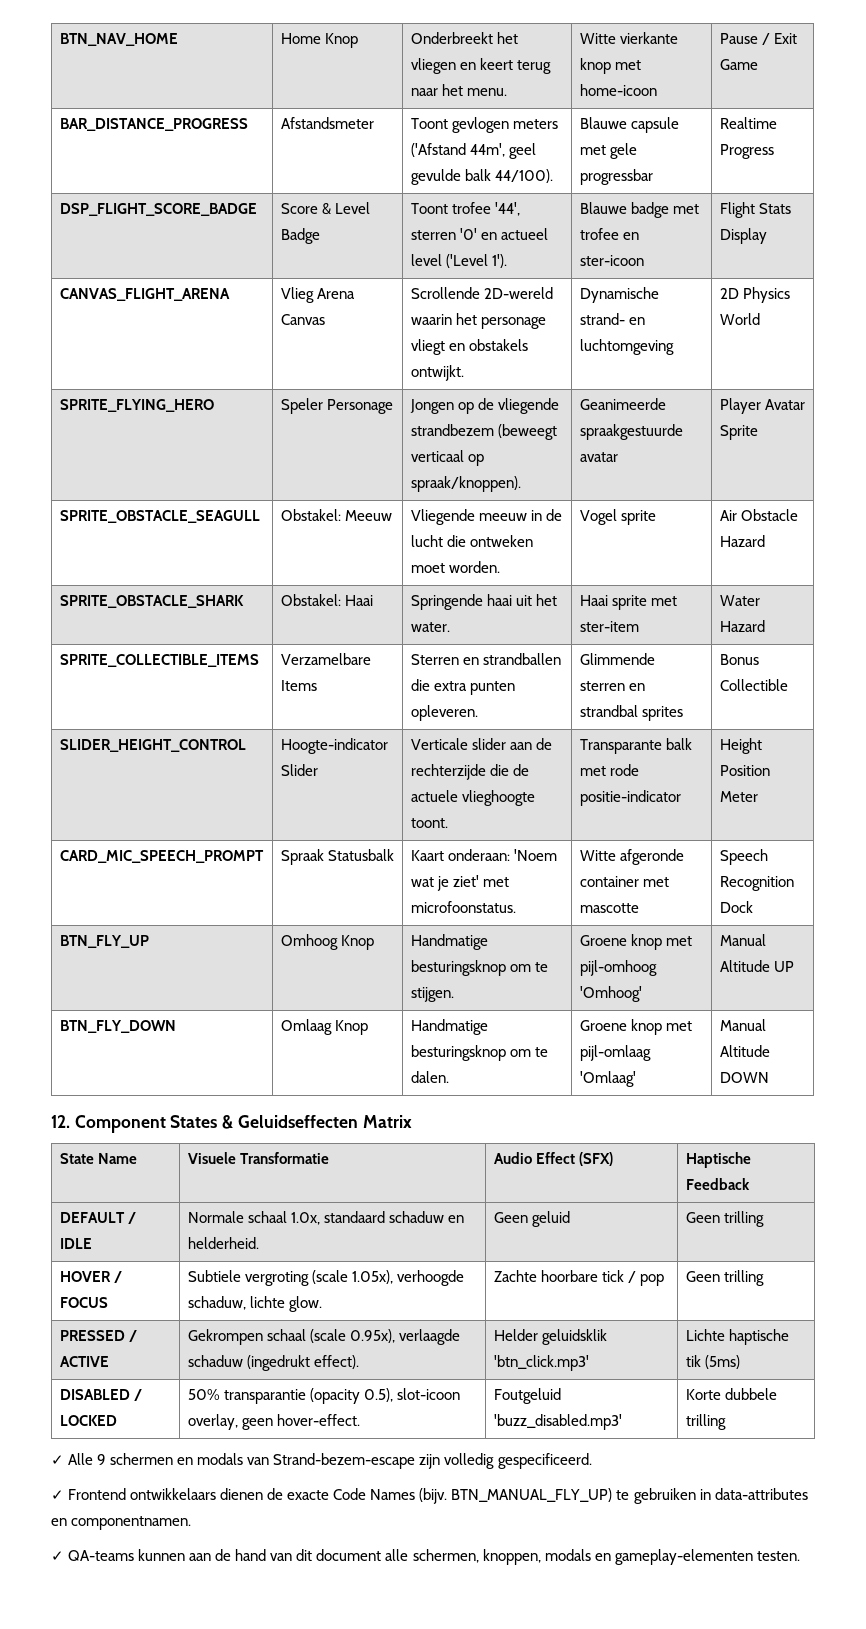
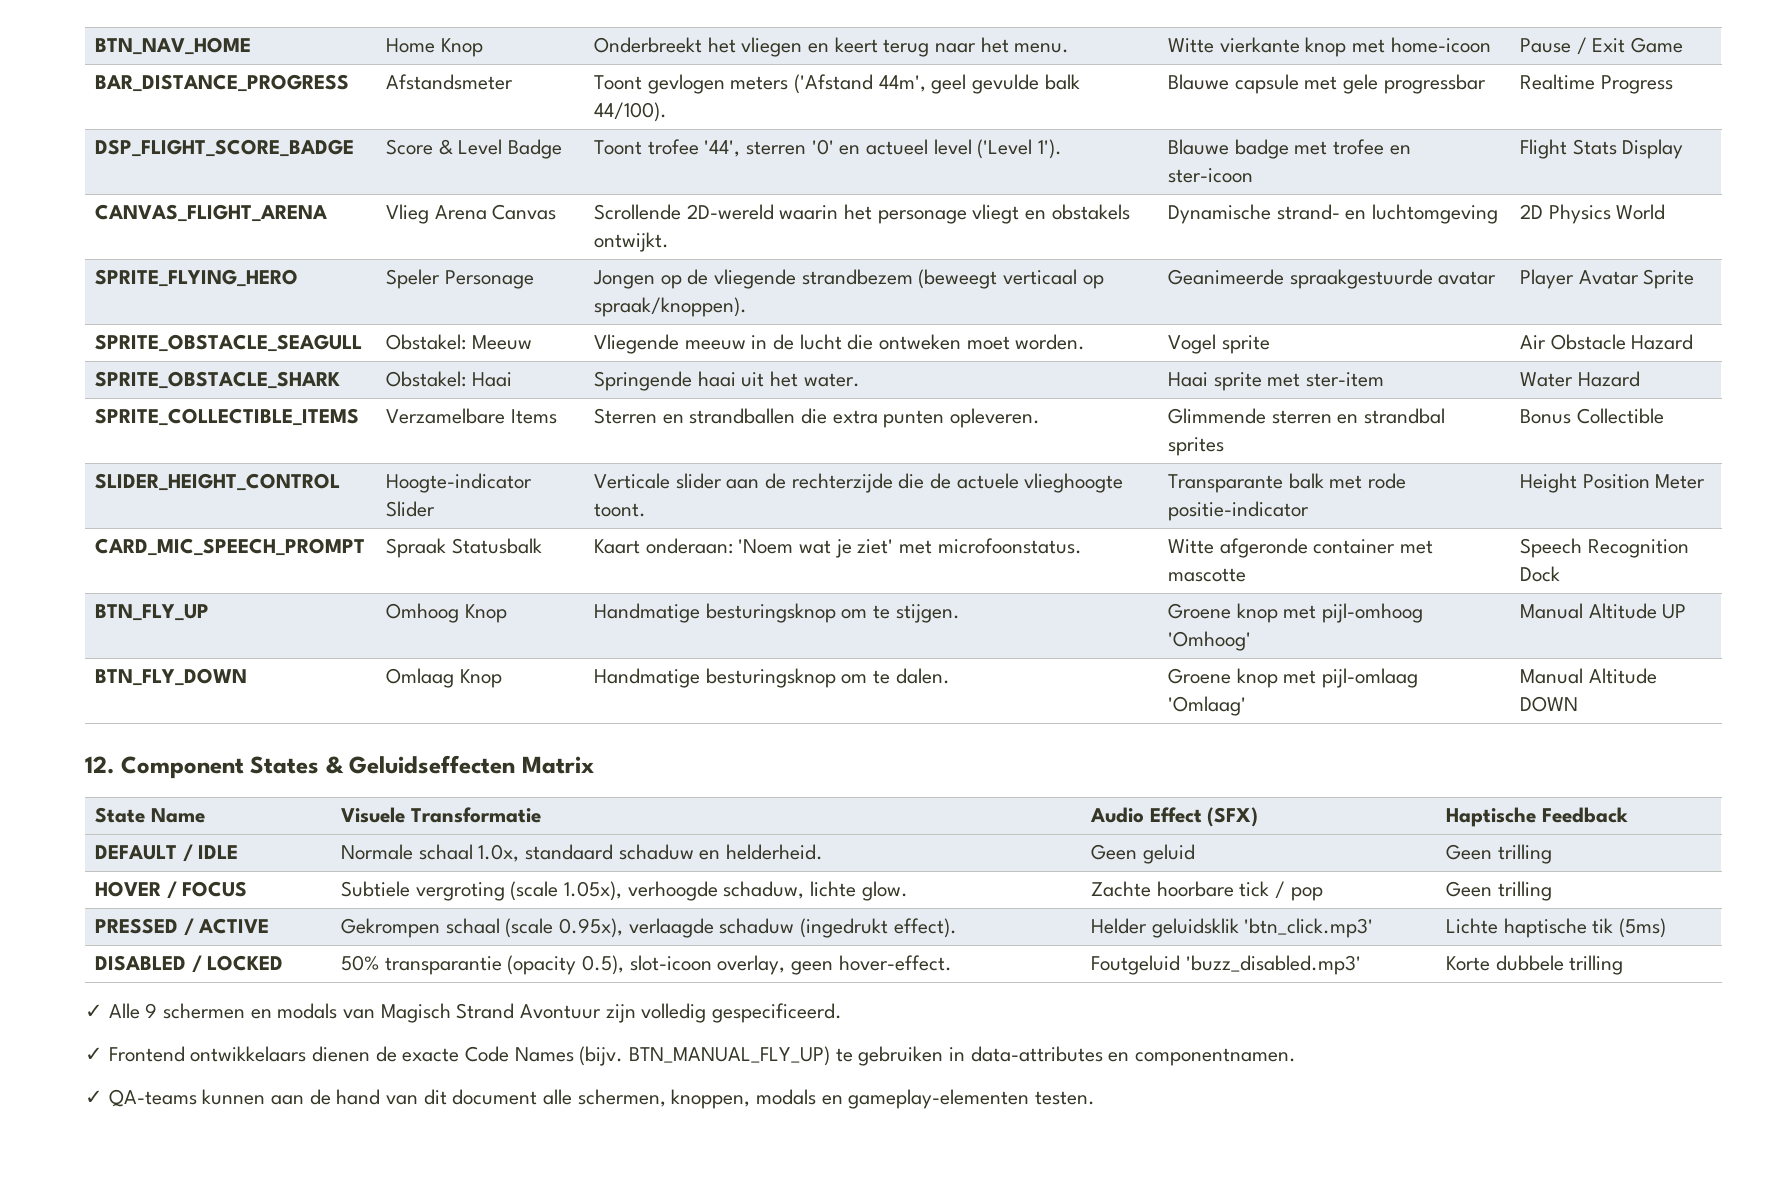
- ✓ Alle 9 schermen en modals van Strand-bezem-escape zijn volledig gespecificeerd.
+ ✓ Alle 9 schermen en modals van Magisch Strand Avontuur zijn volledig gespecificeerd.

